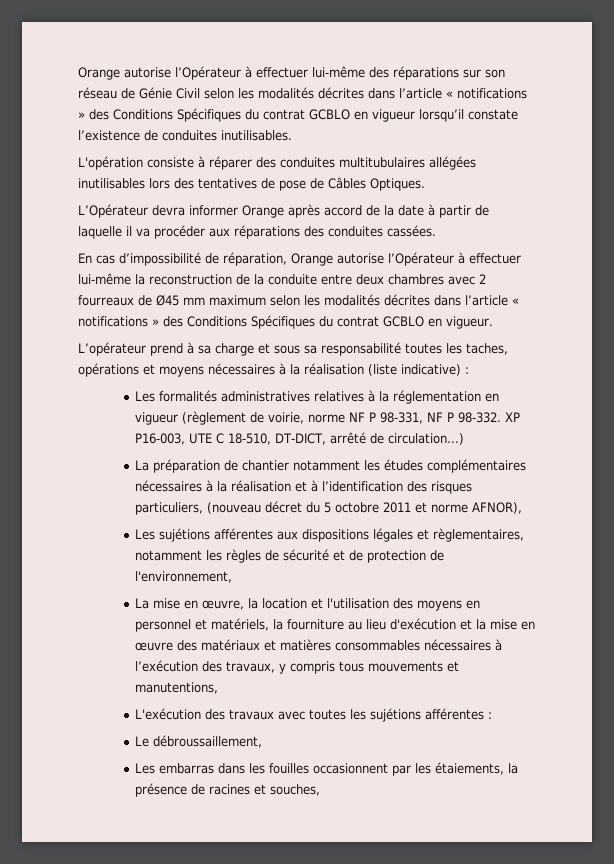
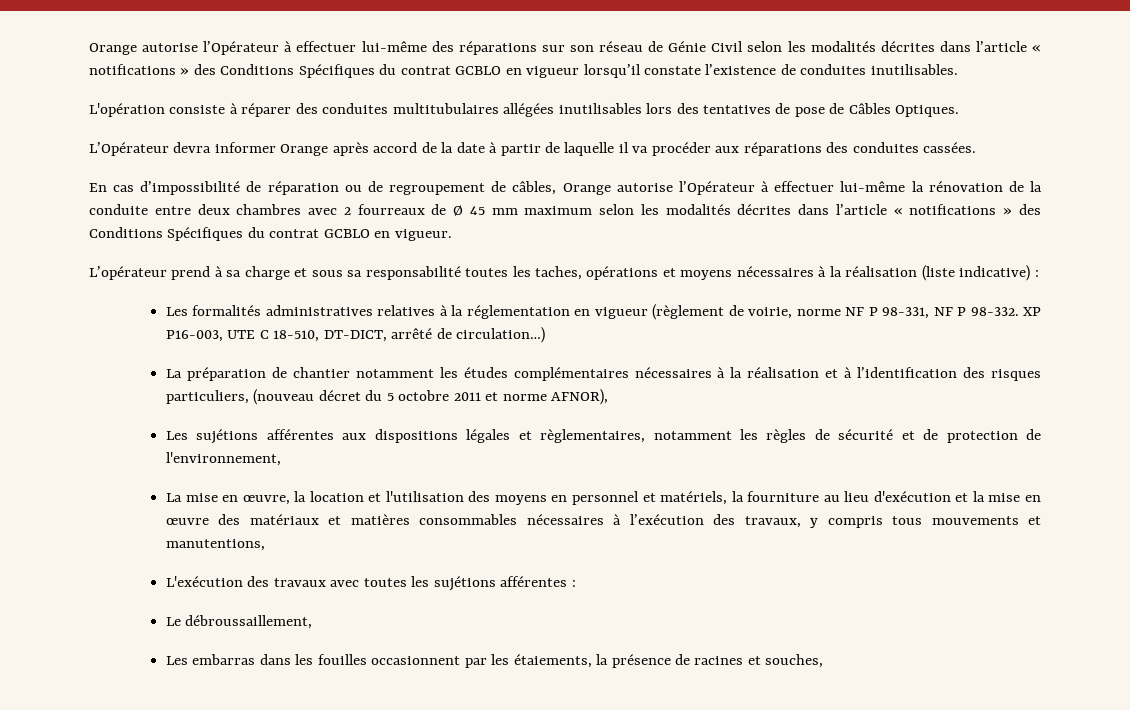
- En cas d’impossibilité de réparation, Orange autorise l’Opérateur à effectuer lui-même la reconstruction de la conduite entre deux chambres avec 2 fourreaux de Ø45 mm maximum selon les modalités décrites dans l’article « notifications » des Conditions Spécifiques du contrat GCBLO en vigueur.
+ En cas d’impossibilité de réparation ou de regroupement de câbles, Orange autorise l’Opérateur à effectuer lui-même la rénovation de la conduite entre deux chambres avec 2 fourreaux de Ø 45 mm maximum selon les modalités décrites dans l’article « notifications » des Conditions Spécifiques du contrat GCBLO en vigueur.

